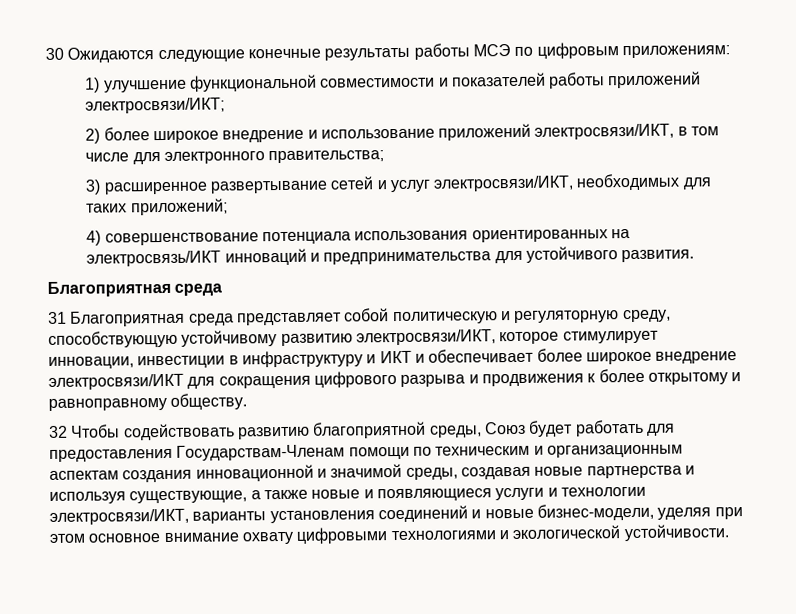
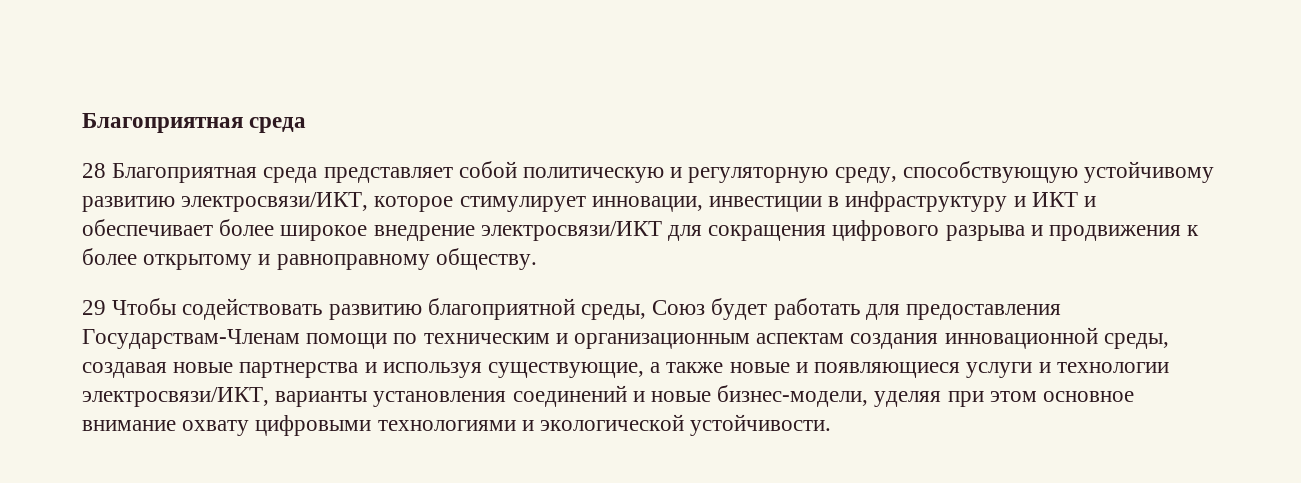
- 30 Ожидаются следующие конечные результаты работы МСЭ по цифровым приложениям:
- 1) улучшение функциональной совместимости и показателей работы приложений электросвязи/ИКТ;
- 2) более широкое внедрение и использование приложений электросвязи/ИКТ, в том числе для электронного правительства;
- 3) расширенное развертывание сетей и услуг электросвязи/ИКТ, необходимых для таких приложений;
- 4) совершенствование потенциала использования ориентированных на электросвязь/ИКТ инноваций и предпринимательства для устойчивого развития.
- 31 Благоприятная среда представляет собой политическую и регуляторную среду, способствующую устойчивому развитию электросвязи/ИКТ, которое стимулирует инновации, инвестиции в инфраструктуру и ИКТ и обеспечивает более широкое внедрение электросвязи/ИКТ для сокращения цифрового разрыва и продвижения к более открытому и равноправному обществу.
+ 28 Благоприятная среда представляет собой политическую и регуляторную среду, способствующую устойчивому развитию электросвязи/ИКТ, которое стимулирует инновации, инвестиции в инфраструктуру и ИКТ и обеспечивает более широкое внедрение электросвязи/ИКТ для сокращения цифрового разрыва и продвижения к более открытому и равноправному обществу.
- 32 Чтобы содействовать развитию благоприятной среды, Союз будет работать для предоставления Государствам-Членам помощи по техническим и организационным аспектам создания инновационной и значимой среды, создавая новые партнерства и используя существующие, а также новые и появляющиеся услуги и технологии электросвязи/ИКТ, варианты установления соединений и новые бизнес-модели, уделяя при этом основное внимание охвату цифровыми технологиями и экологической устойчивости.
+ 29 Чтобы содействовать развитию благоприятной среды, Союз будет работать для предоставления Государствам-Членам помощи по техническим и организационным аспектам создания инновационной среды, создавая новые партнерства и используя существующие, а также новые и появляющиеся услуги и технологии электросвязи/ИКТ, варианты установления соединений и новые бизнес-модели, уделяя при этом основное внимание охвату цифровыми технологиями и экологической устойчивости.

